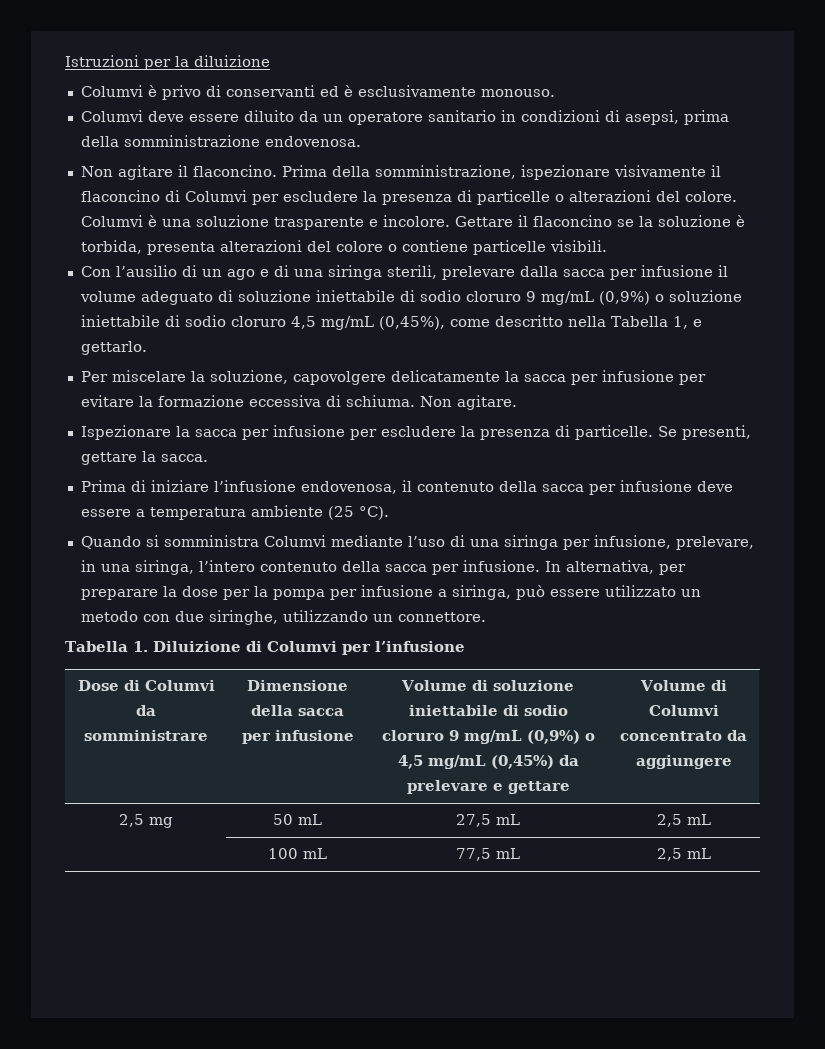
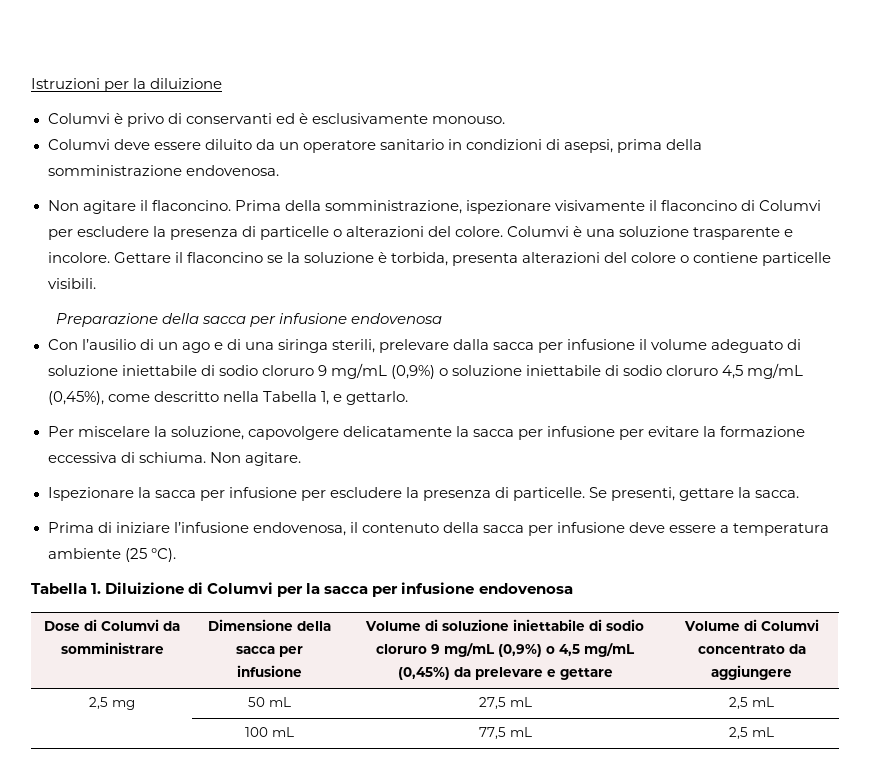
+ Preparazione della sacca per infusione endovenosa
- Quando si somministra Columvi mediante l’uso di una siringa per infusione, prelevare, in una siringa, l’intero contenuto della sacca per infusione. In alternativa, per preparare la dose per la pompa per infusione a siringa, può essere utilizzato un metodo con due siringhe, utilizzando un connettore.
- Tabella 1. Diluizione di Columvi per l’infusione
+ Tabella 1. Diluizione di Columvi per la sacca per infusione endovenosa

